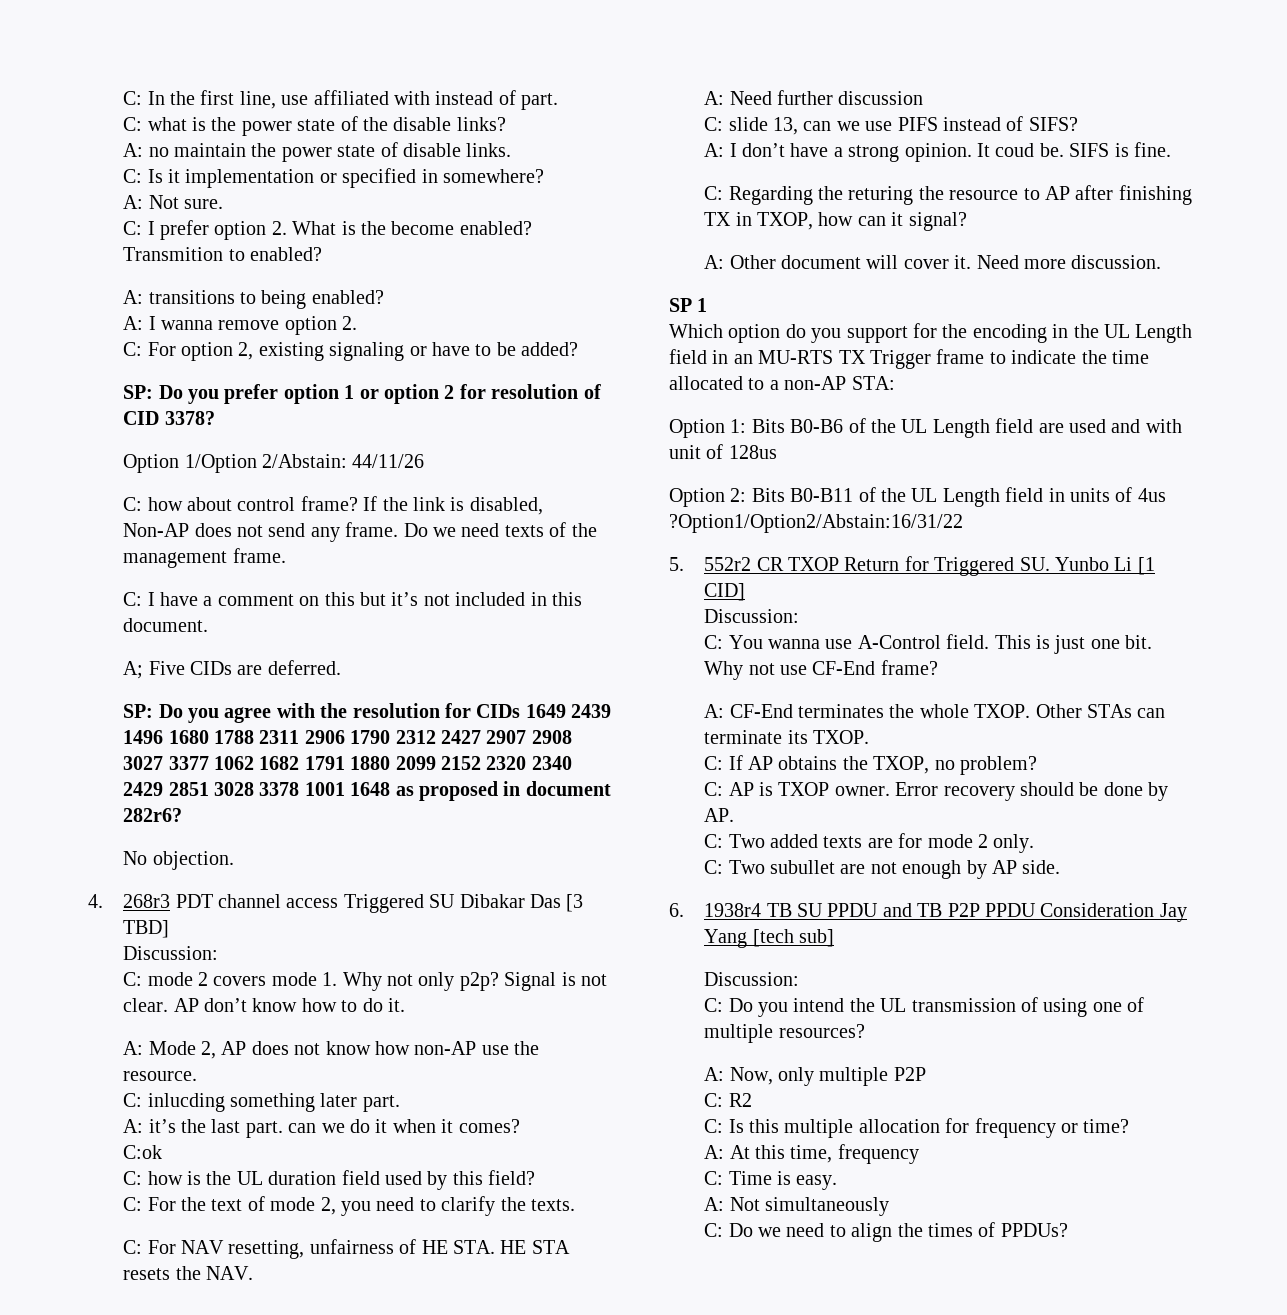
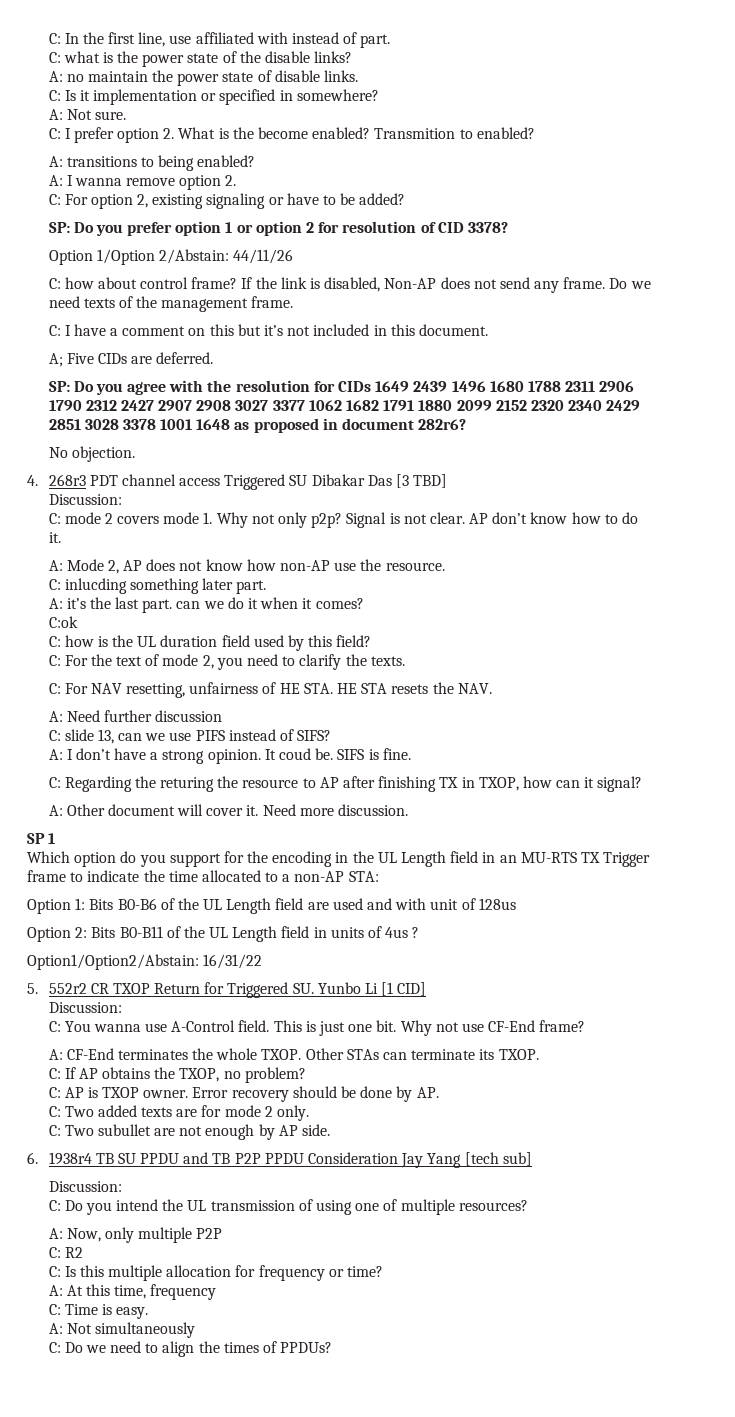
- Option 2: Bits B0-B11 of the UL Length field in units of 4us ?Option1/Option2/Abstain:16/31/22
+ Option 2: Bits B0-B11 of the UL Length field in units of 4us ?
+ Option1/Option2/Abstain: 16/31/22

